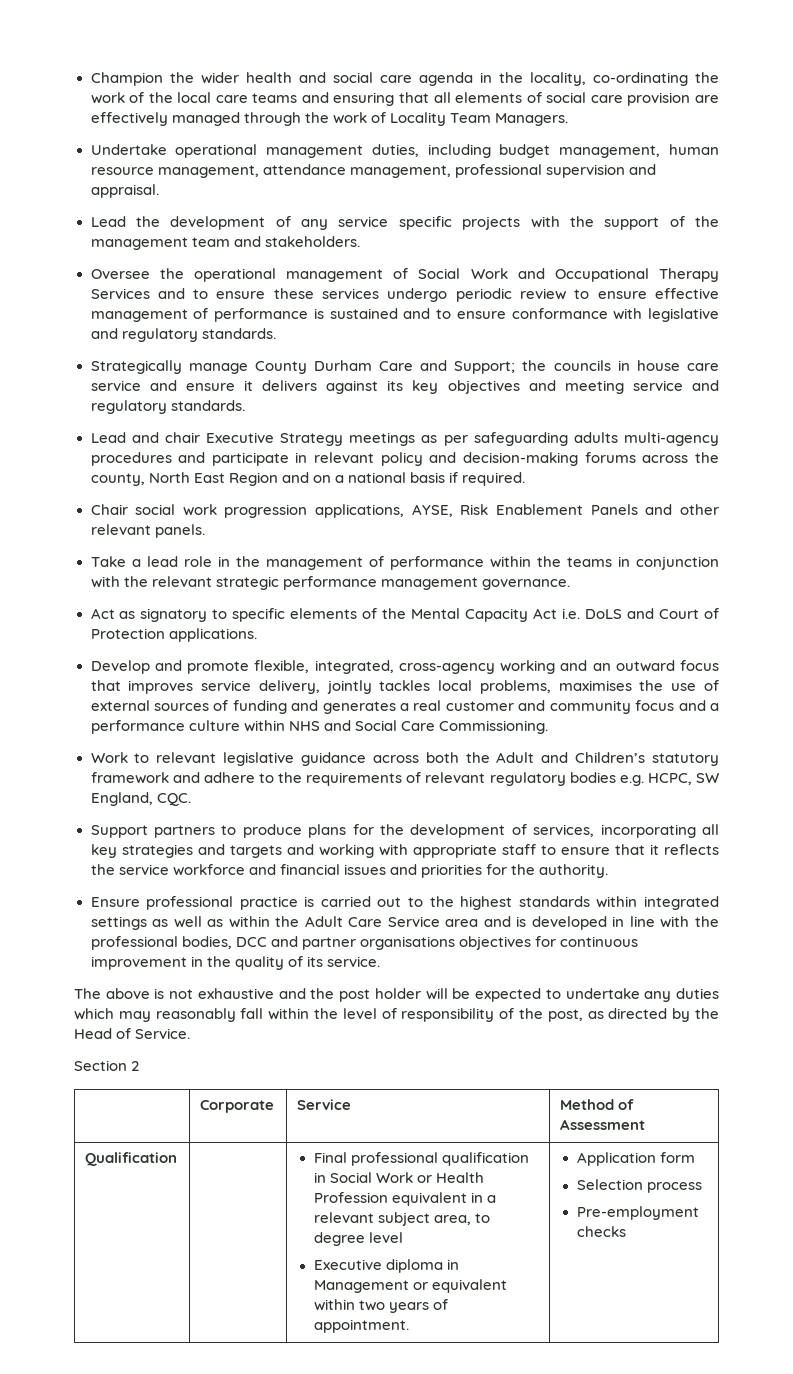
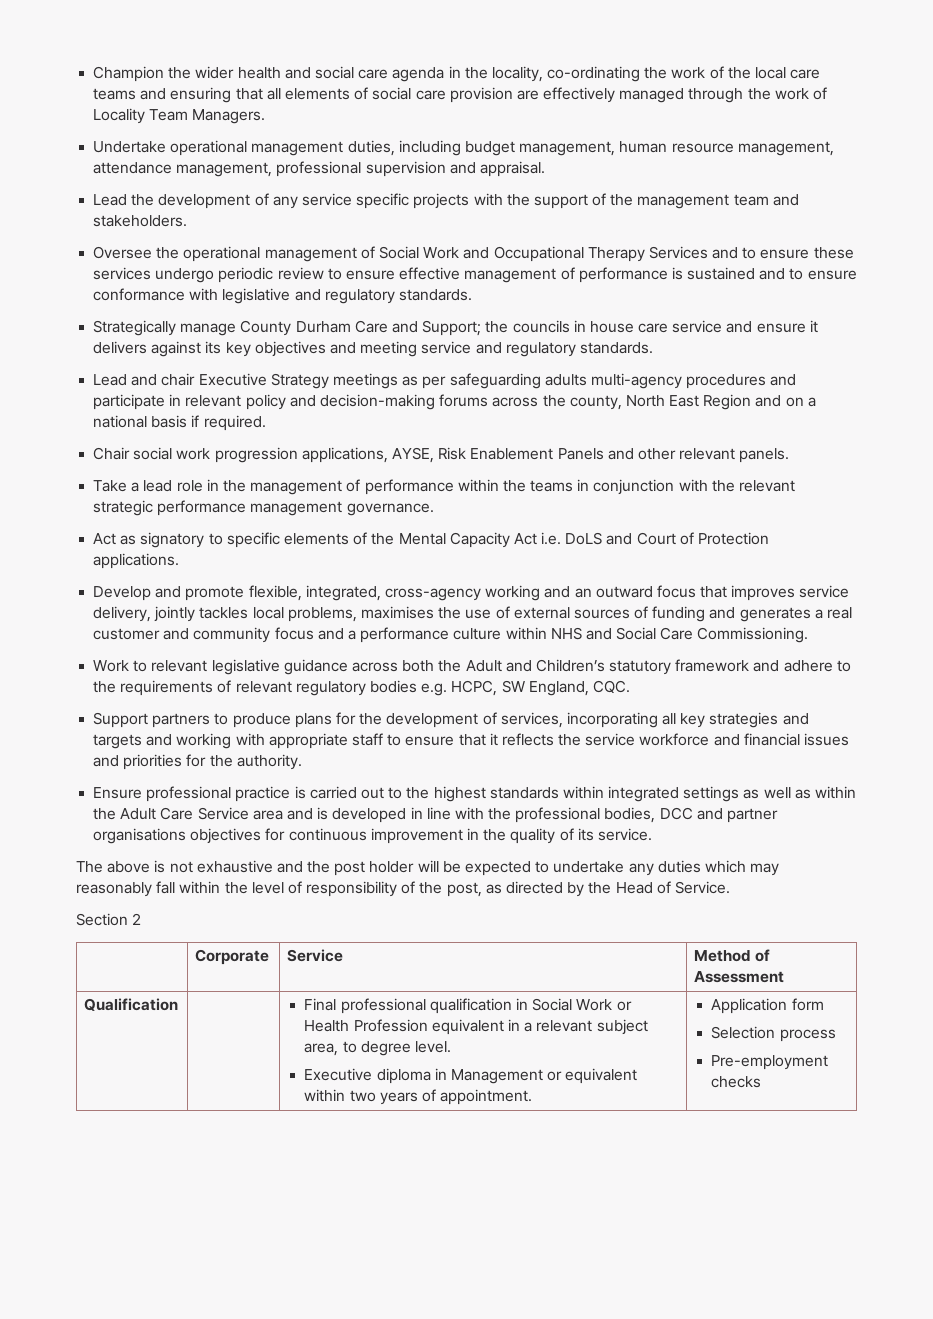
- Qualification | | Final professional qualification in Social Work or Health Profession equivalent in a relevant subject area, to degree level
+ Qualification | | Final professional qualification in Social Work or Health Profession equivalent in a relevant subject area, to degree level.

